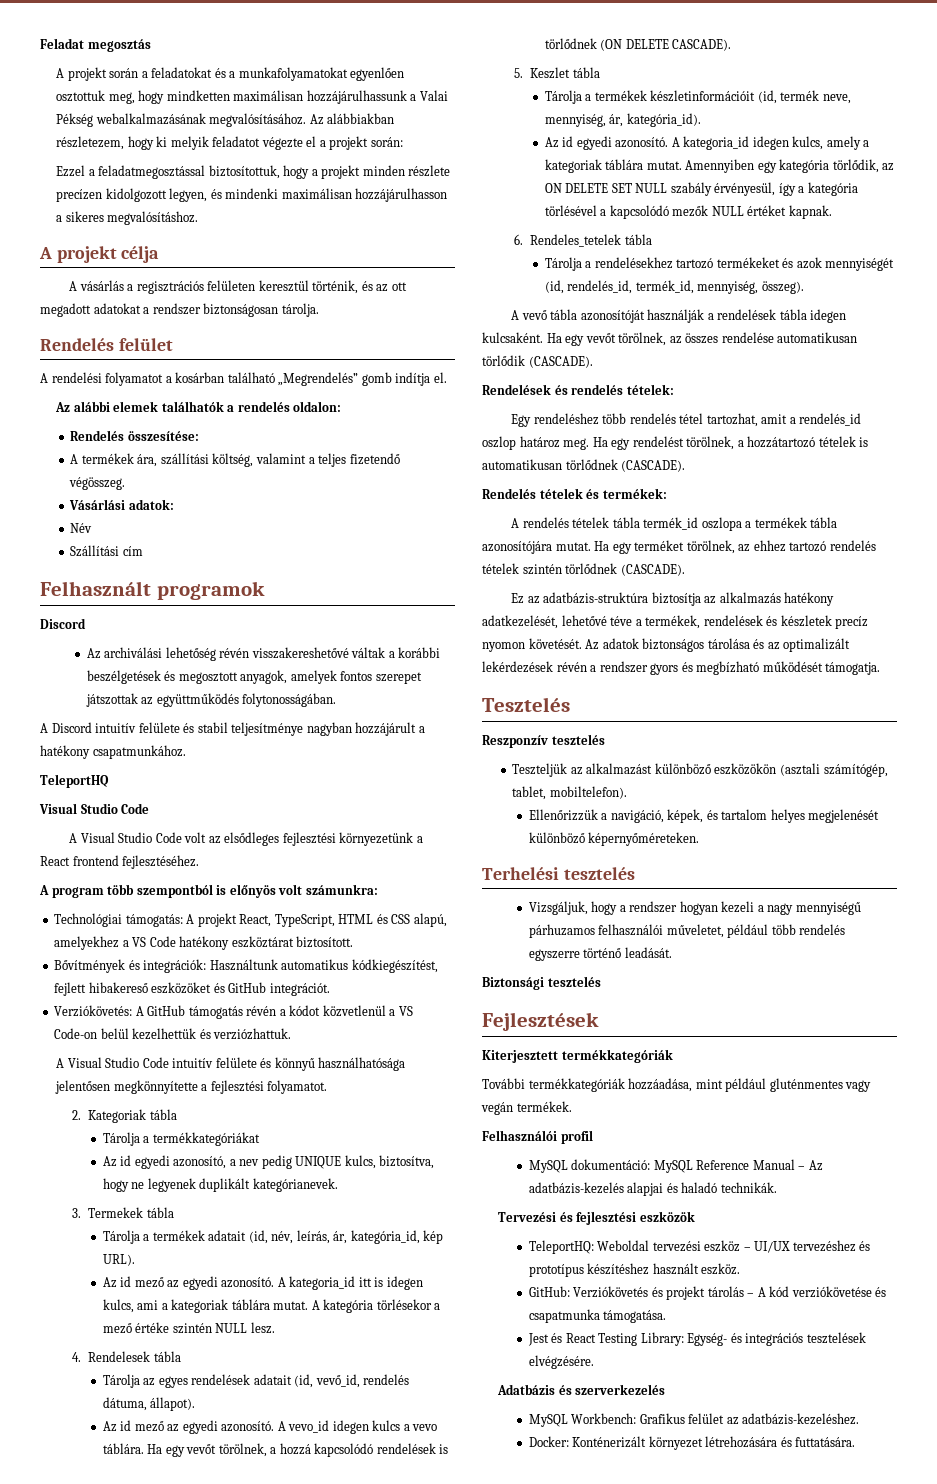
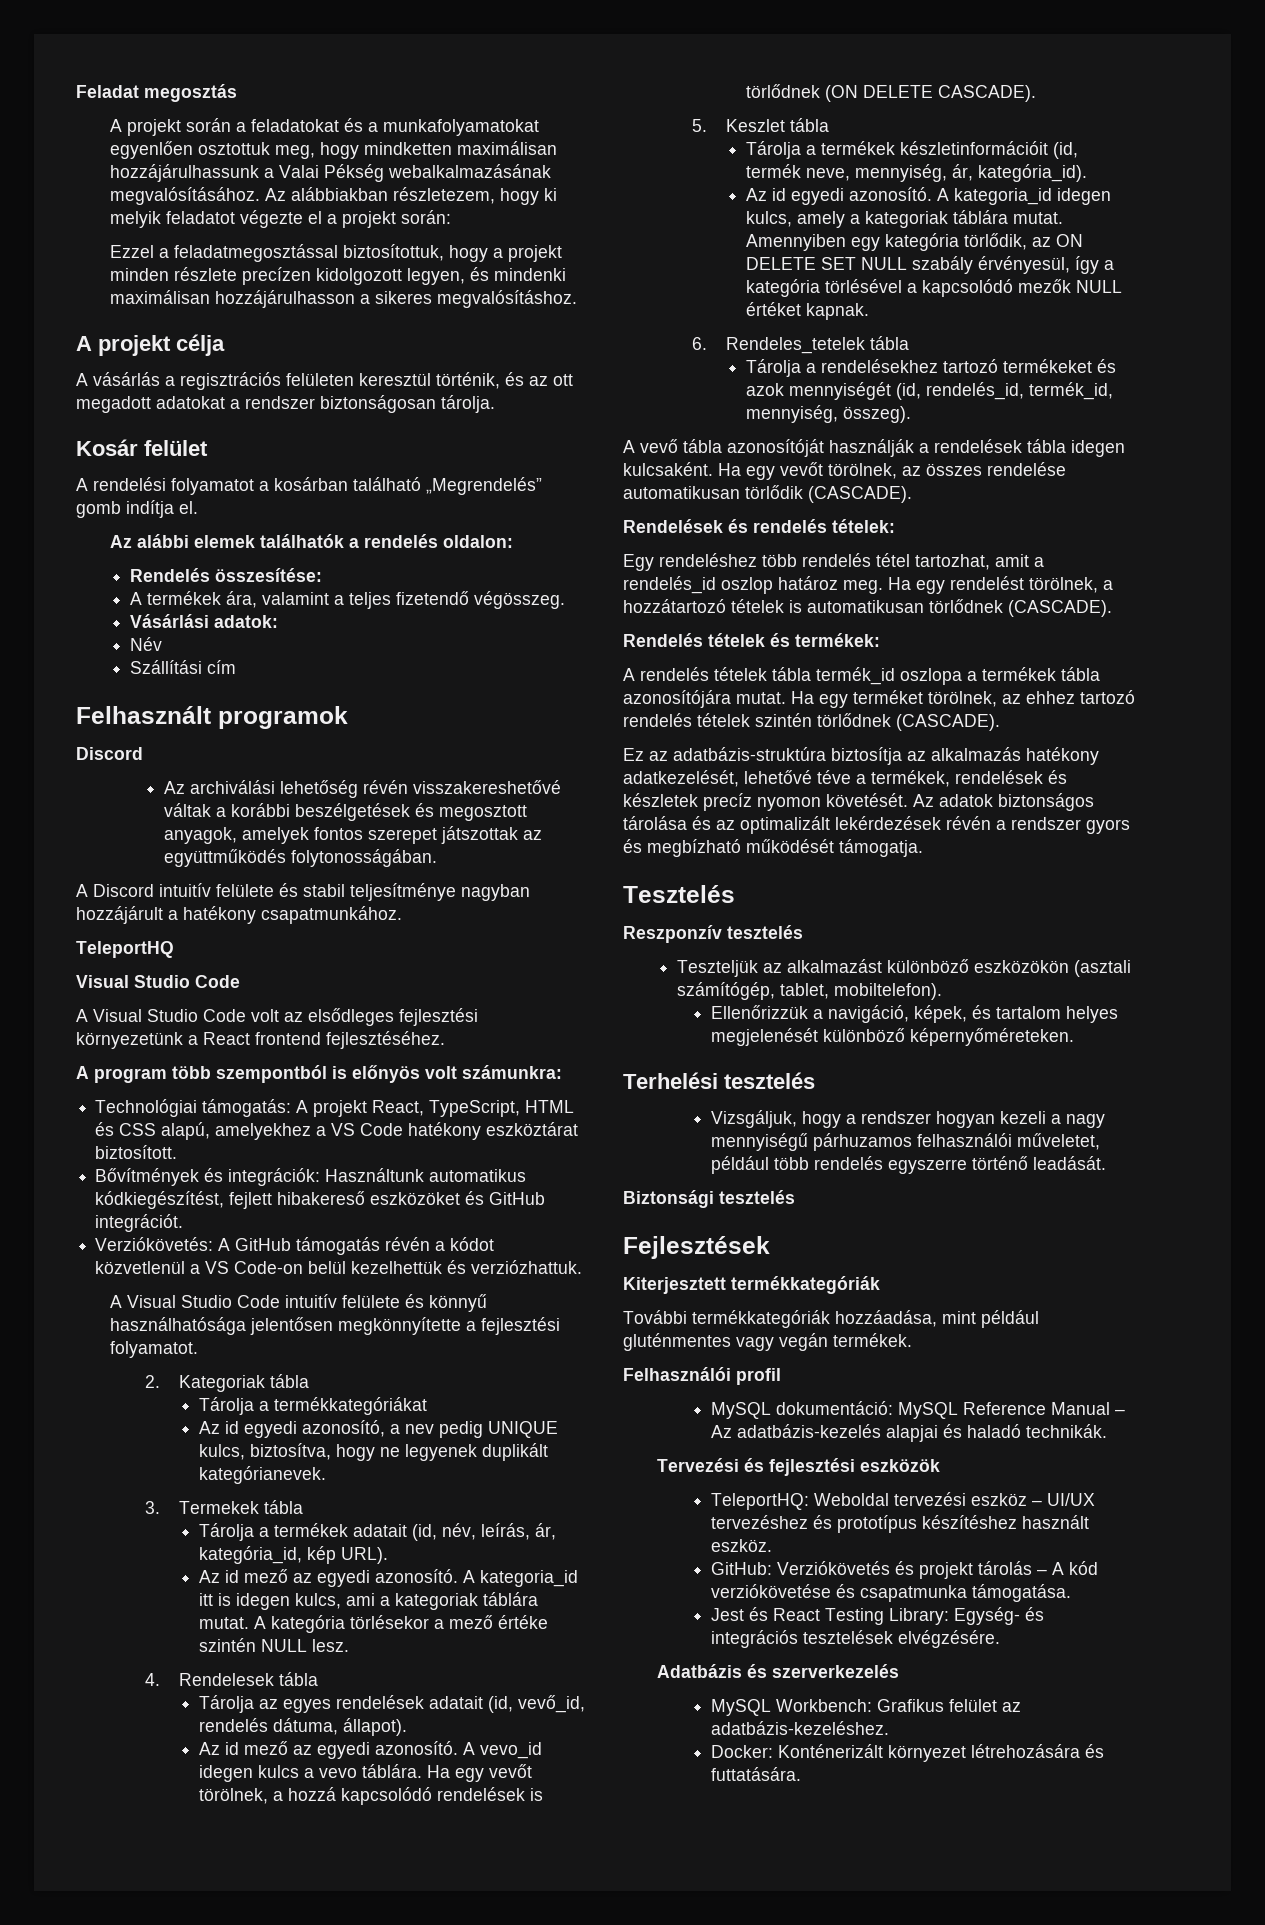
- Rendelés felület
+ Kosár felület
- A termékek ára, szállítási költség, valamint a teljes fizetendő végösszeg.
+ A termékek ára, valamint a teljes fizetendő végösszeg.

